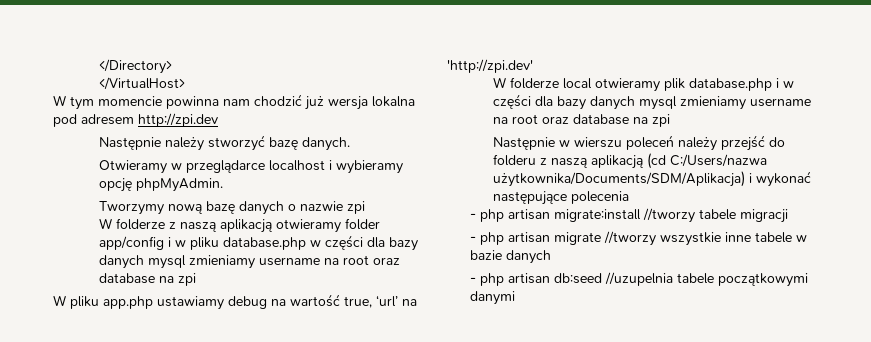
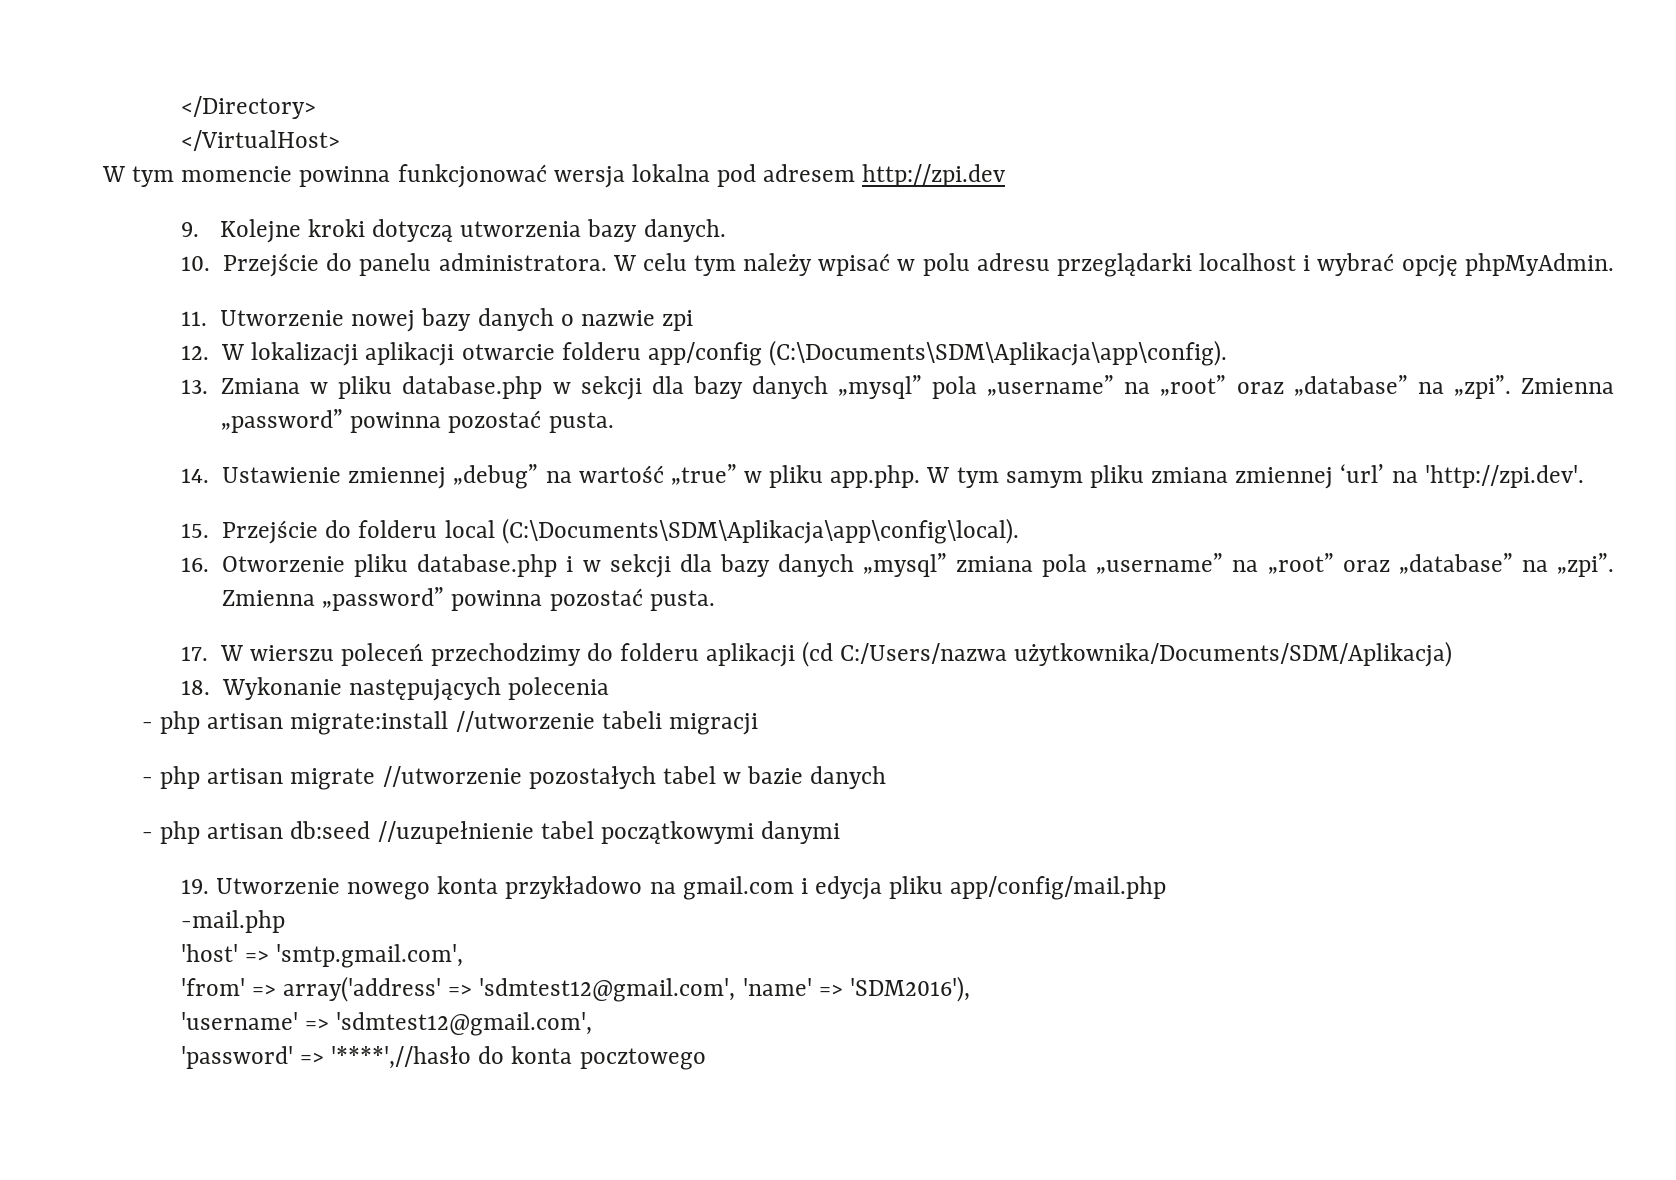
- W tym momencie powinna nam chodzić już wersja lokalna pod adresem http://zpi.dev
+ W tym momencie powinna funkcjonować wersja lokalna pod adresem http://zpi.dev
- Następnie należy stworzyć bazę danych.
- Otwieramy w przeglądarce localhost i wybieramy opcję phpMyAdmin.
+ 9. Kolejne kroki dotyczą utworzenia bazy danych.
+ 10. Przejście do panelu administratora. W celu tym należy wpisać w polu adresu przeglądarki localhost i wybrać opcję phpMyAdmin.
- Tworzymy nową bazę danych o nazwie zpi
+ 11. Utworzenie nowej bazy danych o nazwie zpi
- W folderze z naszą aplikacją otwieramy folder app/config i w pliku database.php w części dla bazy danych mysql zmieniamy username na root oraz database na zpi
- W pliku app.php ustawiamy debug na wartość true, ‘url’ na 'http://zpi.dev'
- W folderze local otwieramy plik database.php i w części dla bazy danych mysql zmieniamy username na root oraz database na zpi
- Następnie w wierszu poleceń należy przejść do folderu z naszą aplikacją (cd C:/Users/nazwa użytkownika/Documents/SDM/Aplikacja) i wykonać następujące polecenia
+ 12. W lokalizacji aplikacji otwarcie folderu app/config (C:\Documents\SDM\Aplikacja\app\config).
+ 13. Zmiana w pliku database.php w sekcji dla bazy danych „mysql” pola „username” na „root” oraz „database” na „zpi”. Zmienna „password” powinna pozostać pusta.
+ 14. Ustawienie zmiennej „debug” na wartość „true” w pliku app.php. W tym samym pliku zmiana zmiennej ‘url’ na 'http://zpi.dev'.
+ 15. Przejście do folderu local (C:\Documents\SDM\Aplikacja\app\config\local).
+ 16. Otworzenie pliku database.php i w sekcji dla bazy danych „mysql” zmiana pola „username” na „root” oraz „database” na „zpi”. Zmienna „password” powinna pozostać pusta.
+ 17. W wierszu poleceń przechodzimy do folderu aplikacji (cd C:/Users/nazwa użytkownika/Documents/SDM/Aplikacja)
+ 18. Wykonanie następujących polecenia
- - php artisan migrate:install //tworzy tabele migracji
+ - php artisan migrate:install //utworzenie tabeli migracji
- - php artisan migrate //tworzy wszystkie inne tabele w bazie danych
+ - php artisan migrate //utworzenie pozostałych tabel w bazie danych
- - php artisan db:seed //uzupelnia tabele początkowymi danymi
+ - php artisan db:seed //uzupełnienie tabel początkowymi danymi
+ 19. Utworzenie nowego konta przykładowo na gmail.com i edycja pliku app/config/mail.php
+ -mail.php
+ 'host' => 'smtp.gmail.com',
+ 'from' => array('address' => 'sdmtest12@gmail.com', 'name' => 'SDM2016'),
+ 'username' => 'sdmtest12@gmail.com',
+ 'password' => '****',//hasło do konta pocztowego

